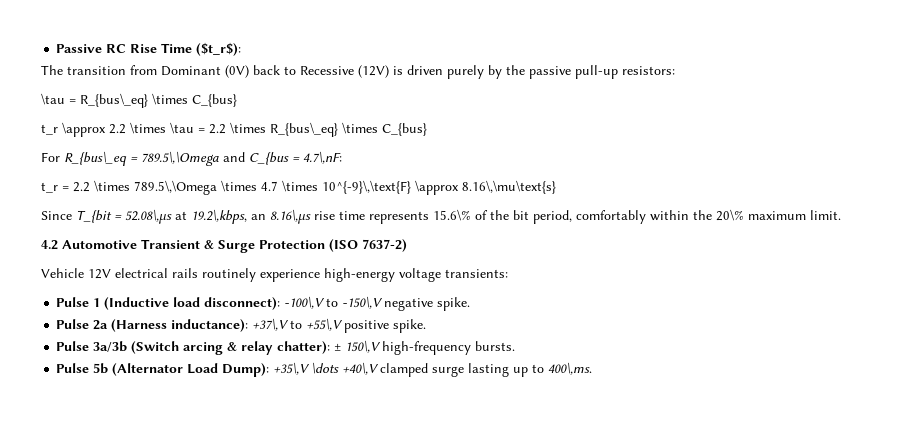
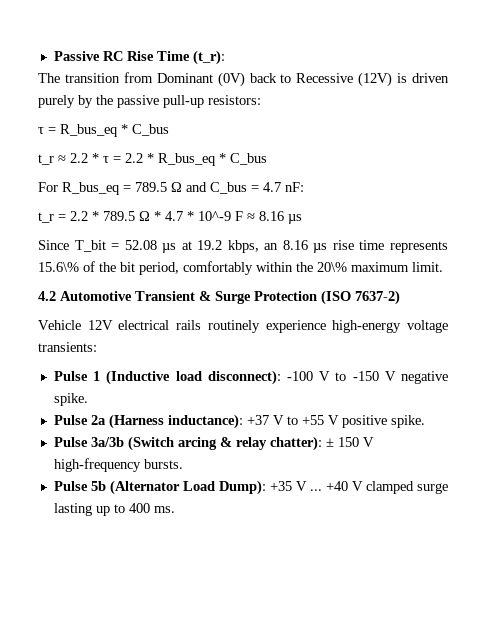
- Passive RC Rise Time ($t_r$):
+ Passive RC Rise Time (t_r):
- \tau = R_{bus\_eq} \times C_{bus}
- t_r \approx 2.2 \times \tau = 2.2 \times R_{bus\_eq} \times C_{bus}
- For R_{bus\_eq = 789.5\,\Omega and C_{bus = 4.7\,nF:
- t_r = 2.2 \times 789.5\,\Omega \times 4.7 \times 10^{-9}\,\text{F} \approx 8.16\,\mu\text{s}
- Since T_{bit = 52.08\,µs at 19.2\,kbps, an 8.16\,µs rise time represents 15.6\% of the bit period, comfortably within the 20\% maximum limit.
+ τ = R_bus_eq * C_bus
+ t_r ≈ 2.2 * τ = 2.2 * R_bus_eq * C_bus
+ For R_bus_eq = 789.5 Ω and C_bus = 4.7 nF:
+ t_r = 2.2 * 789.5 Ω * 4.7 * 10^-9 F ≈ 8.16 µs
+ Since T_bit = 52.08 µs at 19.2 kbps, an 8.16 µs rise time represents 15.6\% of the bit period, comfortably within the 20\% maximum limit.
- Pulse 1 (Inductive load disconnect): -100\,V to -150\,V negative spike.
+ Pulse 1 (Inductive load disconnect): -100 V to -150 V negative spike.
- Pulse 2a (Harness inductance): +37\,V to +55\,V positive spike.
+ Pulse 2a (Harness inductance): +37 V to +55 V positive spike.
- Pulse 3a/3b (Switch arcing & relay chatter): ± 150\,V high-frequency bursts.
+ Pulse 3a/3b (Switch arcing & relay chatter): ± 150 V high-frequency bursts.
- Pulse 5b (Alternator Load Dump): +35\,V \dots +40\,V clamped surge lasting up to 400\,ms.
+ Pulse 5b (Alternator Load Dump): +35 V ... +40 V clamped surge lasting up to 400 ms.

